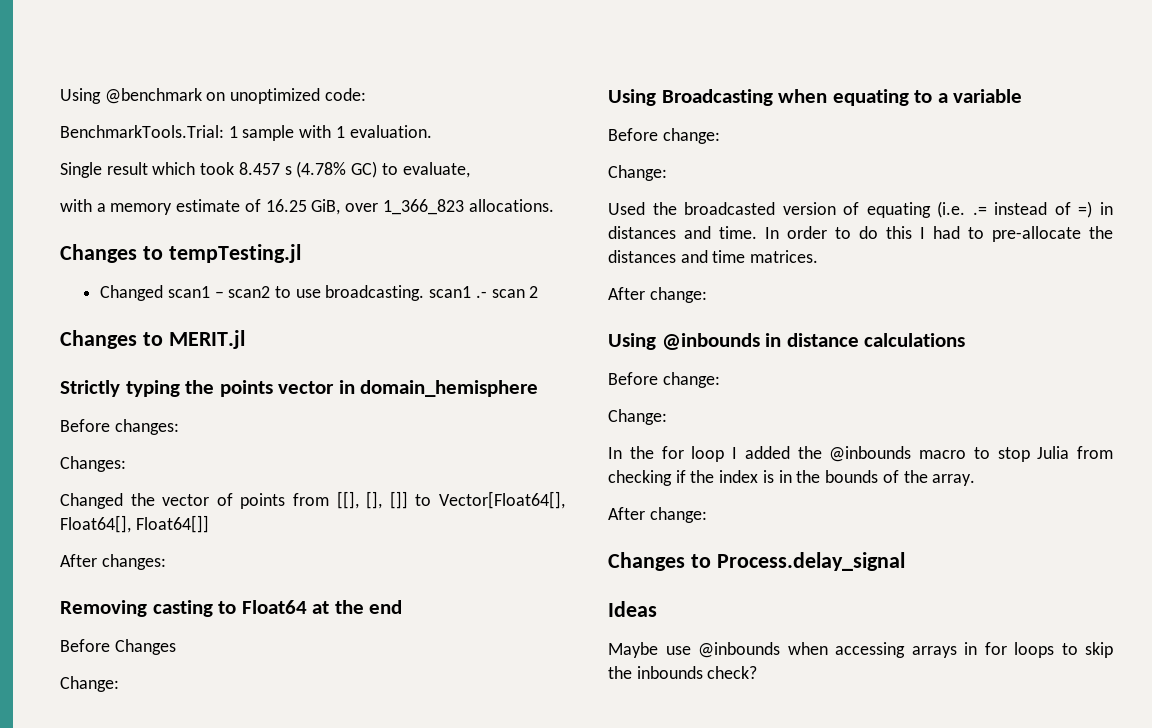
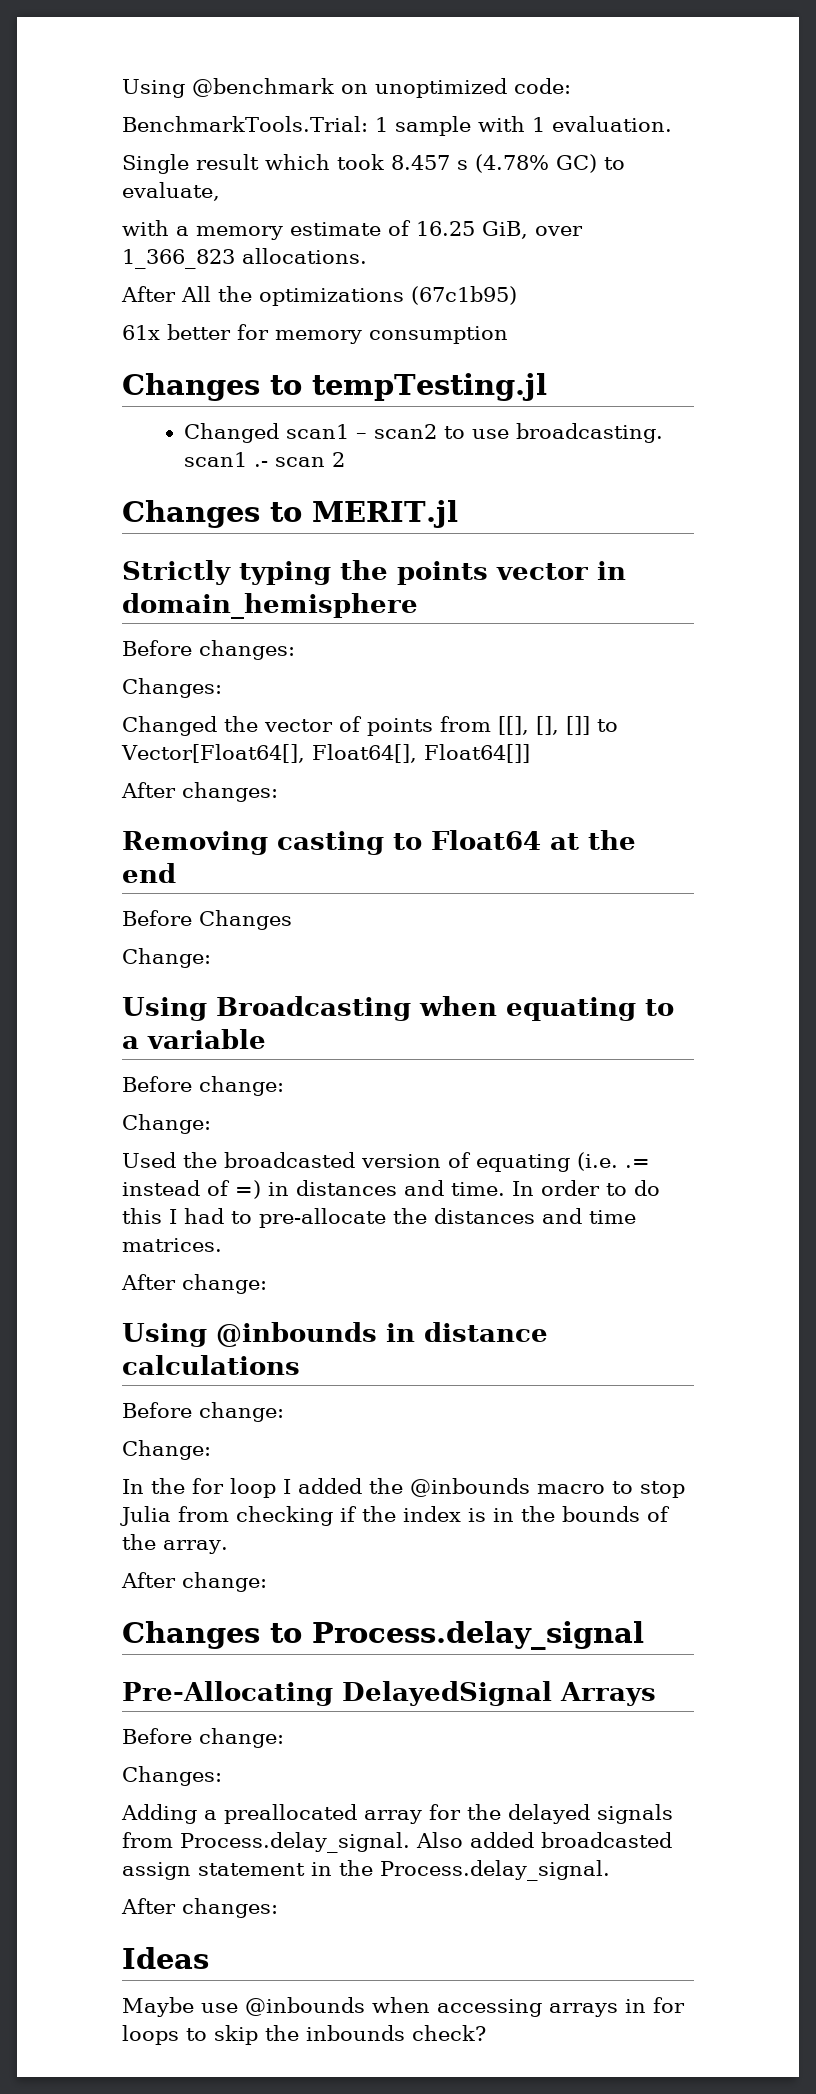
+ After All the optimizations (67c1b95)
+ 61x better for memory consumption
+ Pre-Allocating DelayedSignal Arrays
+ Before change:
+ Changes:
+ Adding a preallocated array for the delayed signals from Process.delay_signal. Also added broadcasted assign statement in the Process.delay_signal.
+ After changes:

